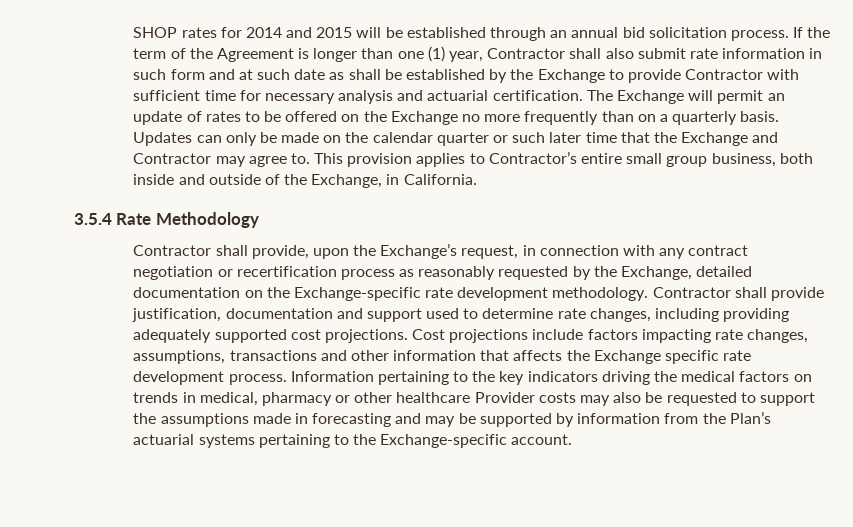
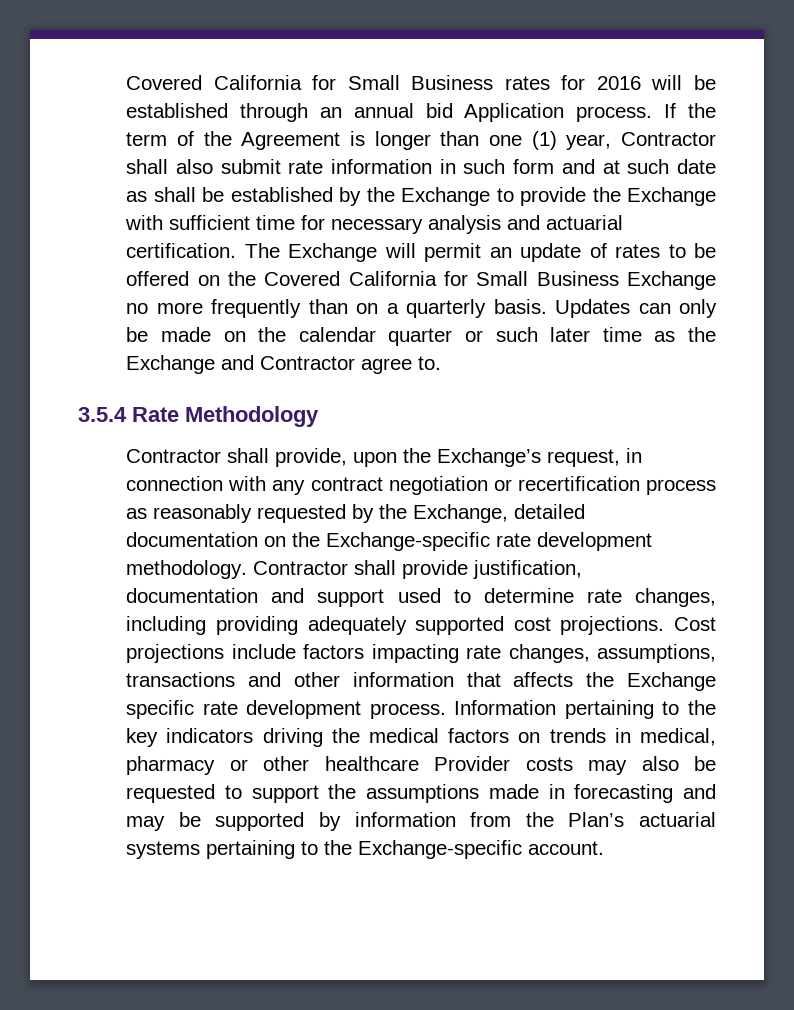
- SHOP rates for 2014 and 2015 will be established through an annual bid solicitation process.
+ Covered California for Small Business rates for 2016 will be established through an annual bid Application process.
- If the term of the Agreement is longer than one (1) year, Contractor shall also submit rate information in such form and at such date as shall be established by the Exchange to provide Contractor with sufficient time for necessary analysis and actuarial certification.
+ If the term of the Agreement is longer than one (1) year, Contractor shall also submit rate information in such form and at such date as shall be established by the Exchange to provide the Exchange with sufficient time for necessary analysis and actuarial certification.
- The Exchange will permit an update of rates to be offered on the Exchange no more frequently than on a quarterly basis.
+ The Exchange will permit an update of rates to be offered on the Covered California for Small Business Exchange no more frequently than on a quarterly basis.
- Updates can only be made on the calendar quarter or such later time that the Exchange and Contractor may agree to. This provision applies to Contractor’s entire small group business, both inside and outside of the Exchange, in California.
+ Updates can only be made on the calendar quarter or such later time as the Exchange and Contractor agree to.

